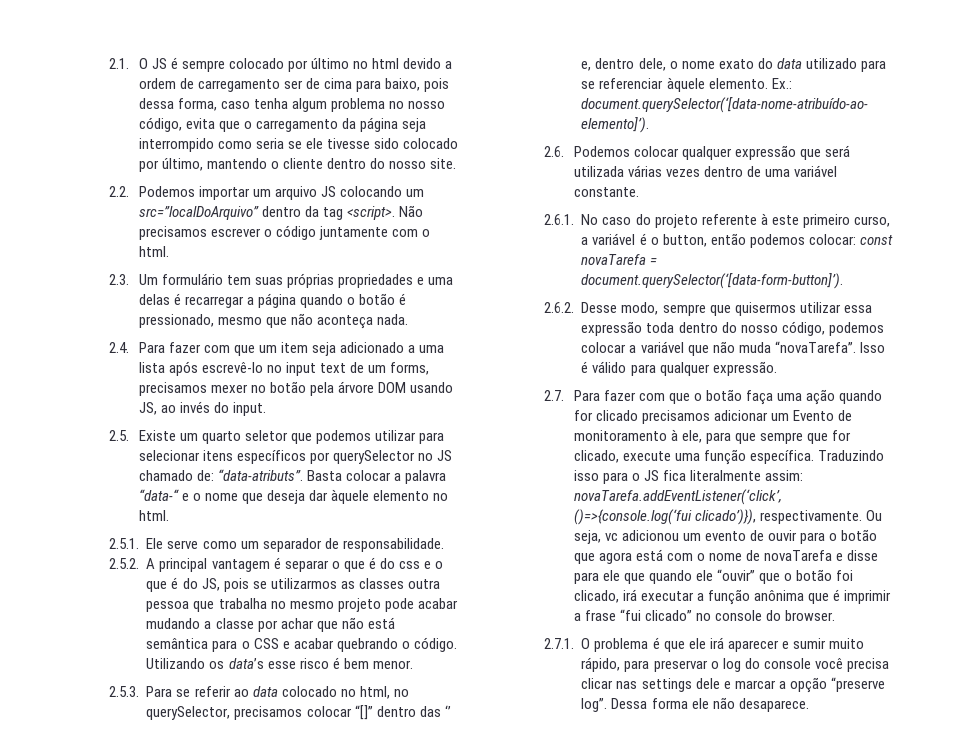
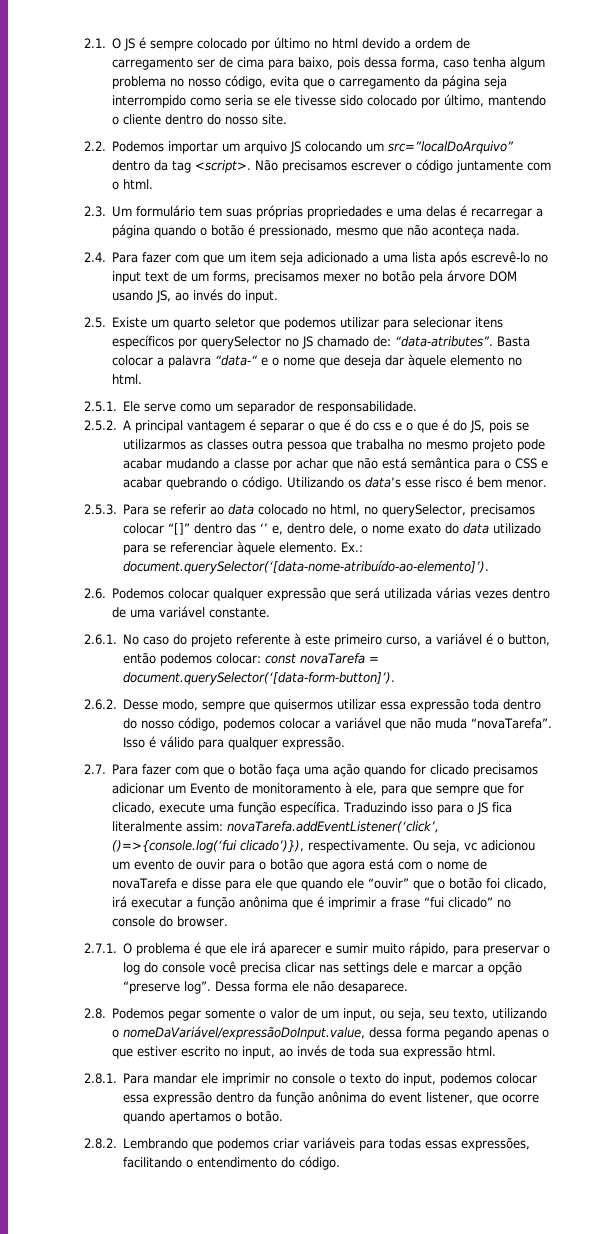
- 2.5. Existe um quarto seletor que podemos utilizar para selecionar itens específicos por querySelector no JS chamado de: “data-atributs”.
+ 2.5. Existe um quarto seletor que podemos utilizar para selecionar itens específicos por querySelector no JS chamado de: “data-atributes”.
+ 2.8. Podemos pegar somente o valor de um input, ou seja, seu texto, utilizando o nomeDaVariável/expressãoDoInput.value, dessa forma pegando apenas o que estiver escrito no input, ao invés de toda sua expressão html.
+ 2.8.1. Para mandar ele imprimir no console o texto do input, podemos colocar essa expressão dentro da função anônima do event listener, que ocorre quando apertamos o botão.
+ 2.8.2. Lembrando que podemos criar variáveis para todas essas expressões, facilitando o entendimento do código.

